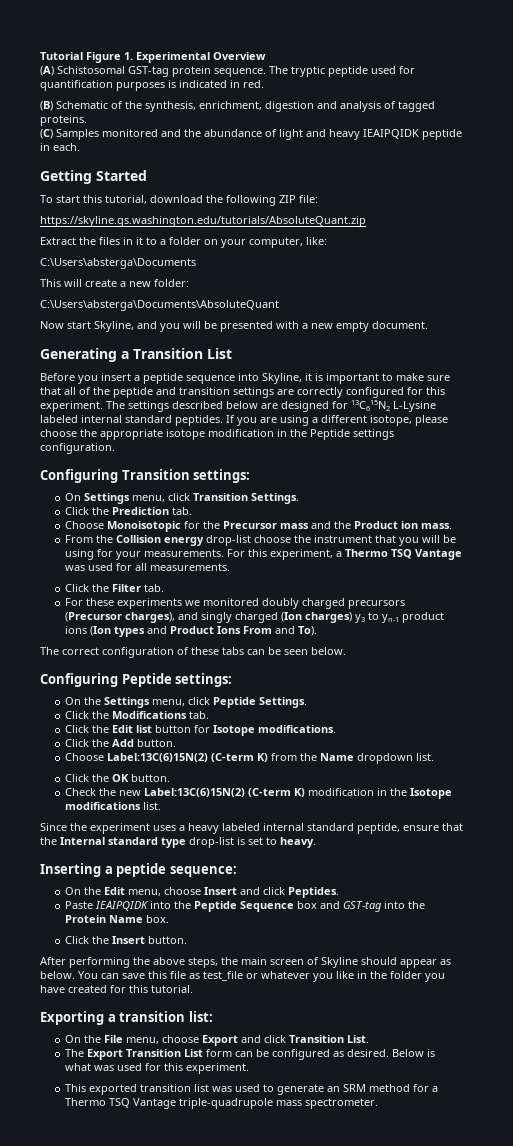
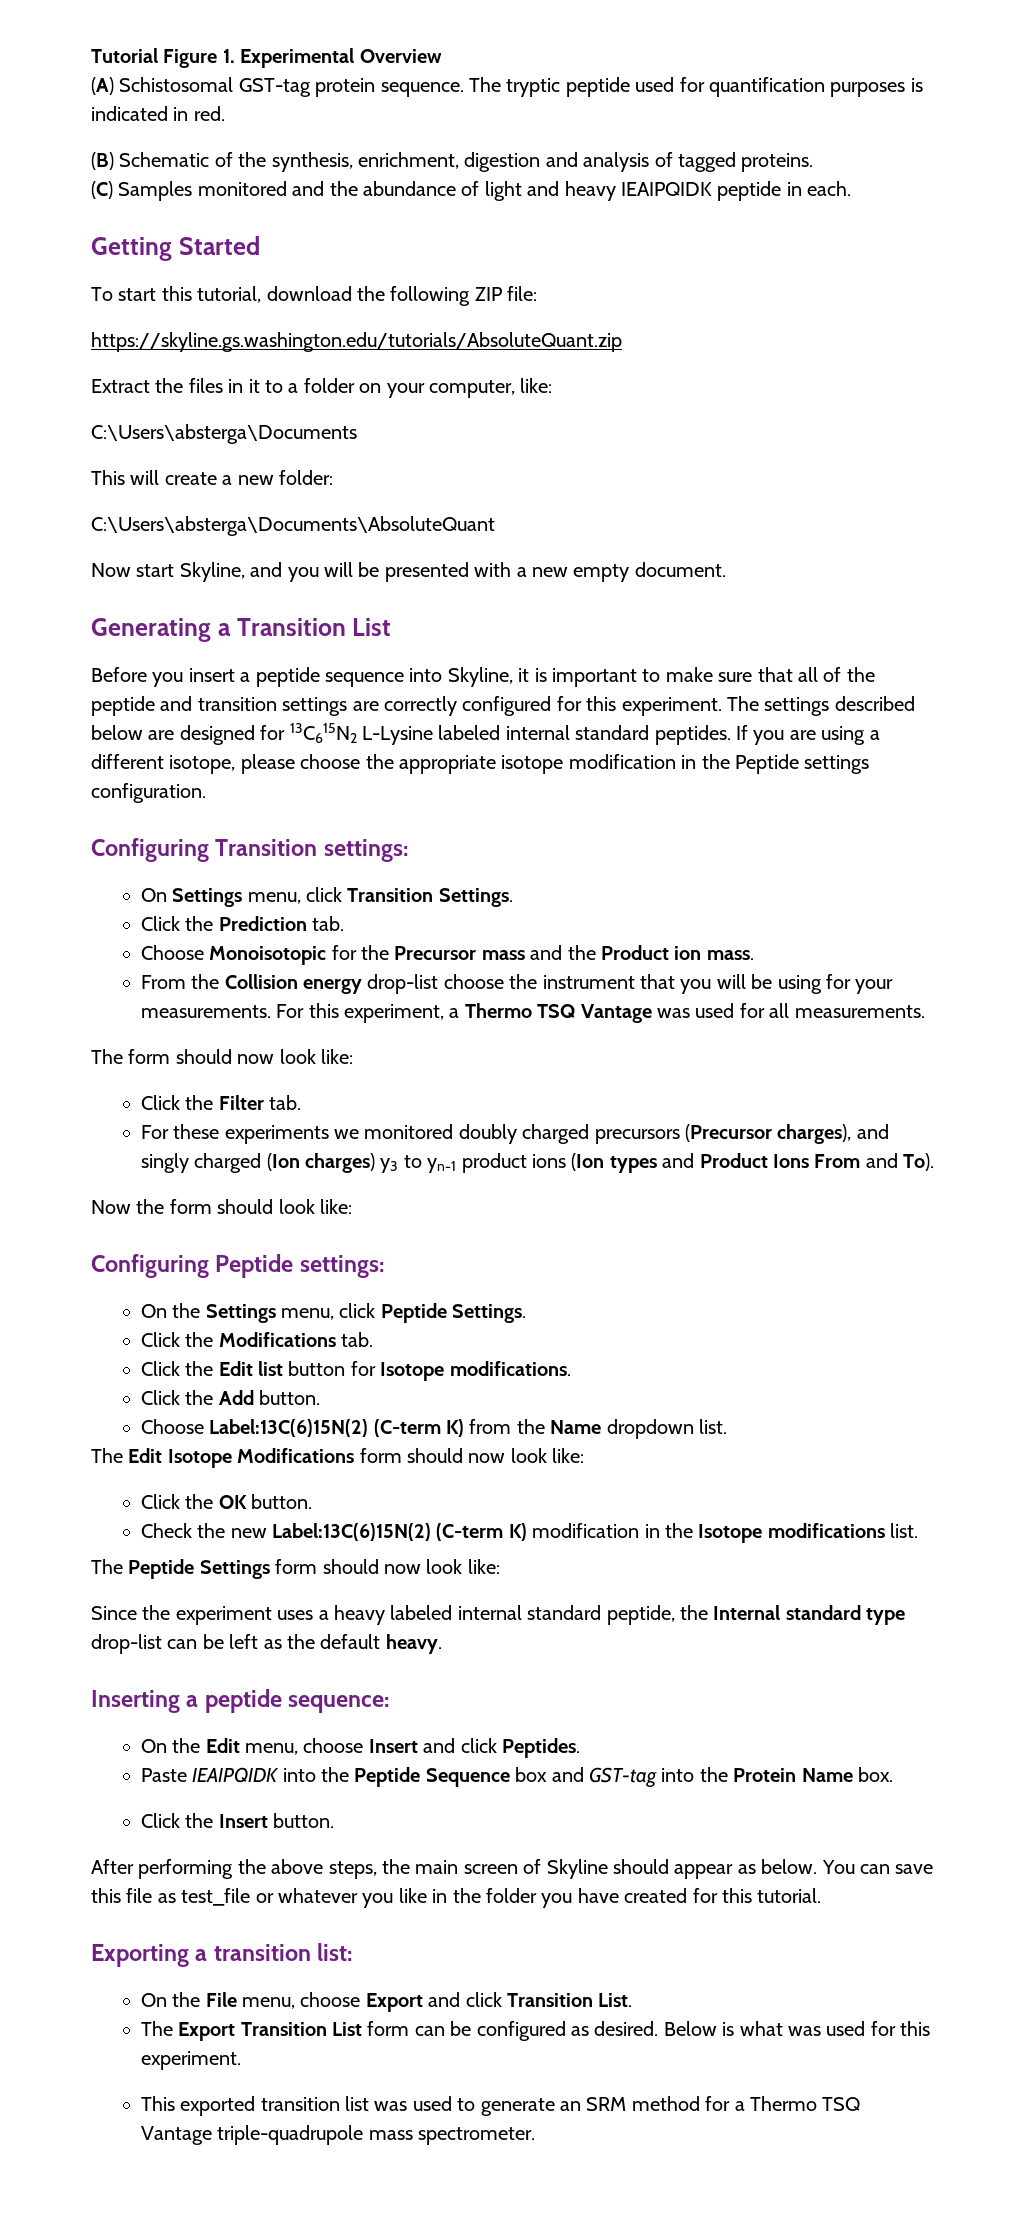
+ The form should now look like:
- The correct configuration of these tabs can be seen below.
+ Now the form should look like:
+ The Edit Isotope Modifications form should now look like:
+ The Peptide Settings form should now look like:
- Since the experiment uses a heavy labeled internal standard peptide, ensure that the Internal standard type drop-list is set to heavy.
+ Since the experiment uses a heavy labeled internal standard peptide, the Internal standard type drop-list can be left as the default heavy.

